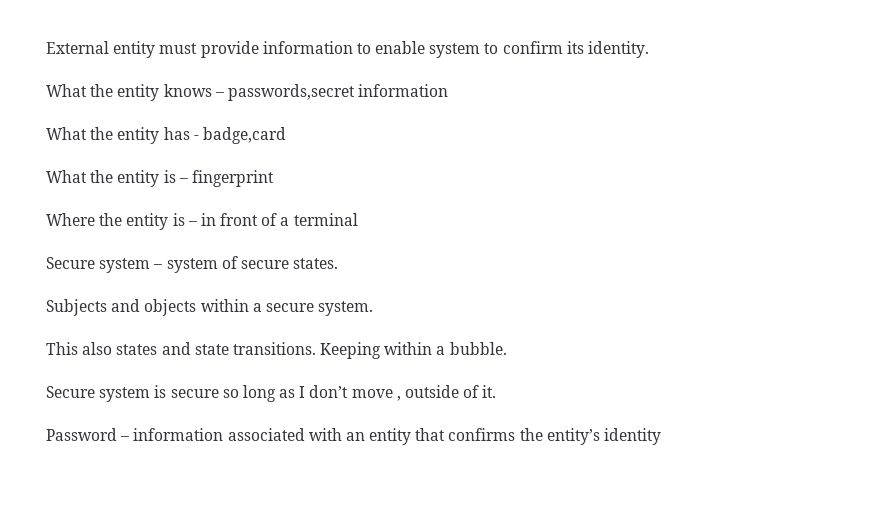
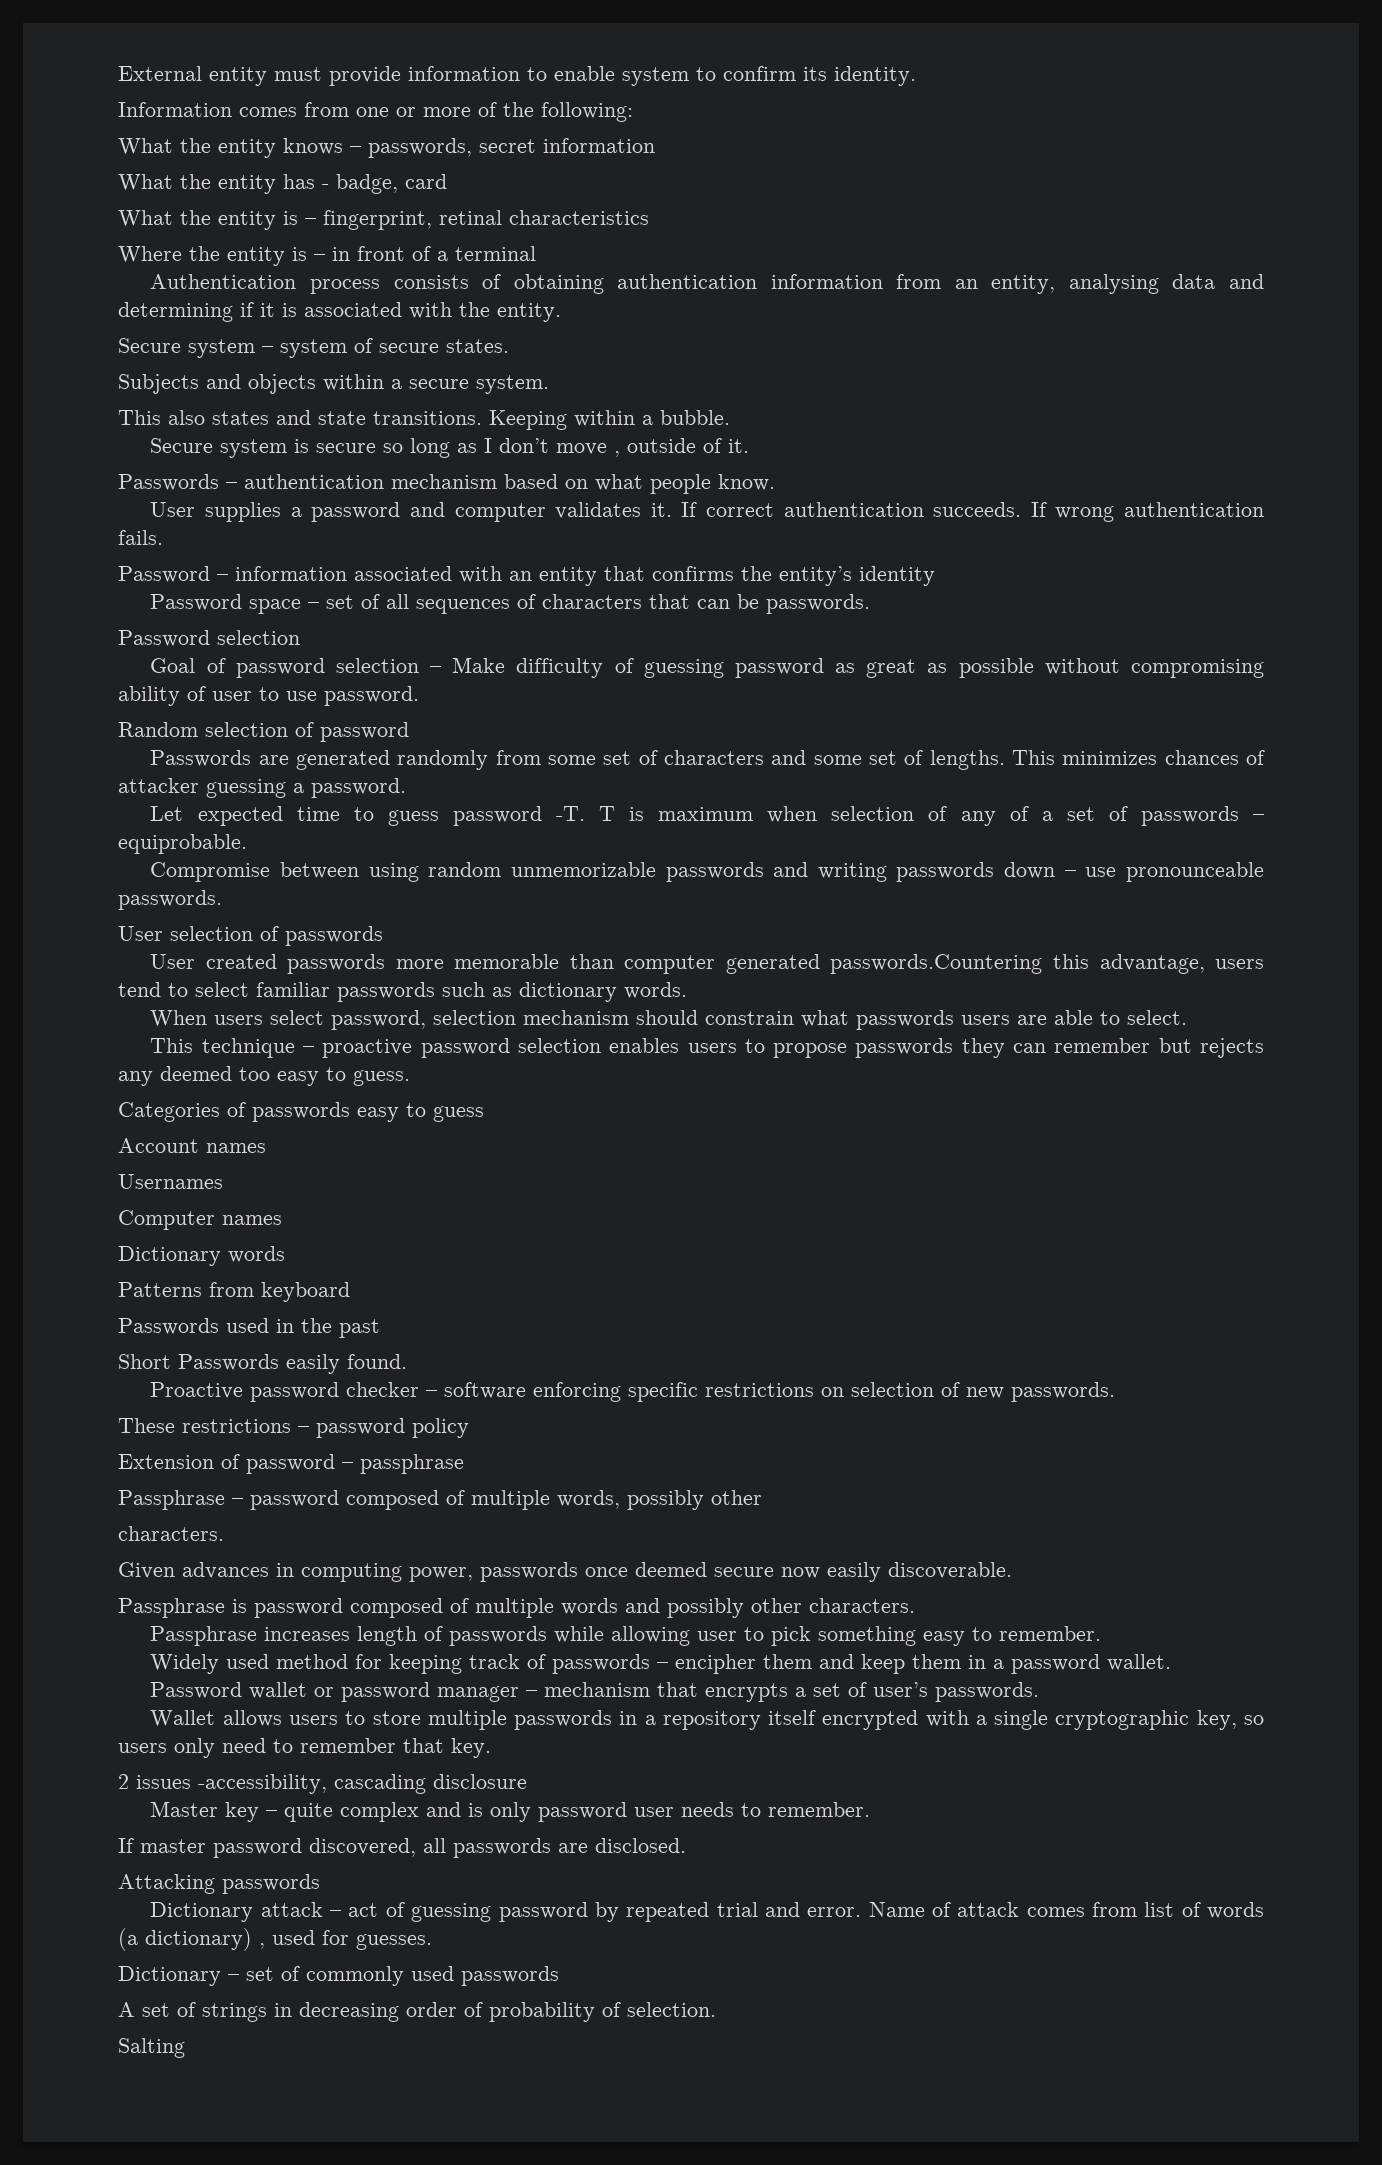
+ Information comes from one or more of the following:
- What the entity knows – passwords,secret information
+ What the entity knows – passwords, secret information
- What the entity has - badge,card
+ What the entity has - badge, card
- What the entity is – fingerprint
+ What the entity is – fingerprint, retinal characteristics
+ Authentication process consists of obtaining authentication information from an entity, analysing data and determining if it is associated with the entity.
+ Passwords – authentication mechanism based on what people know.
+ User supplies a password and computer validates it. If correct authentication succeeds. If wrong authentication fails.
+ Password space – set of all sequences of characters that can be passwords.
+ Password selection
+ Goal of password selection – Make difficulty of guessing password as great as possible without compromising ability of user to use password.
+ Random selection of password
+ Passwords are generated randomly from some set of characters and some set of lengths. This minimizes chances of attacker guessing a password.
+ Let expected time to guess password -T. T is maximum when selection of any of a set of passwords – equiprobable.
+ Compromise between using random unmemorizable passwords and writing passwords down – use pronounceable passwords.
+ User selection of passwords
+ User created passwords more memorable than computer generated passwords.Countering this advantage, users tend to select familiar passwords such as dictionary words.
+ When users select password, selection mechanism should constrain what passwords users are able to select.
+ This technique – proactive password selection enables users to propose passwords they can remember but rejects any deemed too easy to guess.
+ Categories of passwords easy to guess
+ Account names
+ Usernames
+ Computer names
+ Dictionary words
+ Patterns from keyboard
+ Passwords used in the past
+ Short Passwords easily found.
+ Proactive password checker – software enforcing specific restrictions on selection of new passwords.
+ These restrictions – password policy
+ Extension of password – passphrase
+ Passphrase – password composed of multiple words, possibly other
+ characters.
+ Given advances in computing power, passwords once deemed secure now easily discoverable.
+ Passphrase is password composed of multiple words and possibly other characters.
+ Passphrase increases length of passwords while allowing user to pick something easy to remember.
+ Widely used method for keeping track of passwords – encipher them and keep them in a password wallet.
+ Password wallet or password manager – mechanism that encrypts a set of user’s passwords.
+ Wallet allows users to store multiple passwords in a repository itself encrypted with a single cryptographic key, so users only need to remember that key.
+ 2 issues -accessibility, cascading disclosure
+ Master key – quite complex and is only password user needs to remember.
+ If master password discovered, all passwords are disclosed.
+ Attacking passwords
+ Dictionary attack – act of guessing password by repeated trial and error. Name of attack comes from list of words (a dictionary) , used for guesses.
+ Dictionary – set of commonly used passwords
+ A set of strings in decreasing order of probability of selection.
+ Salting

